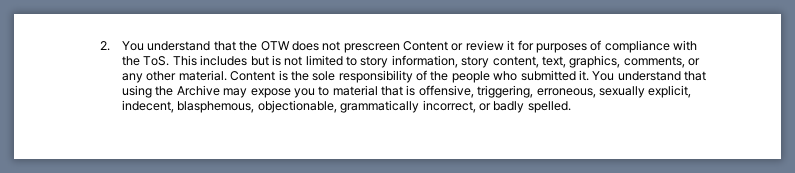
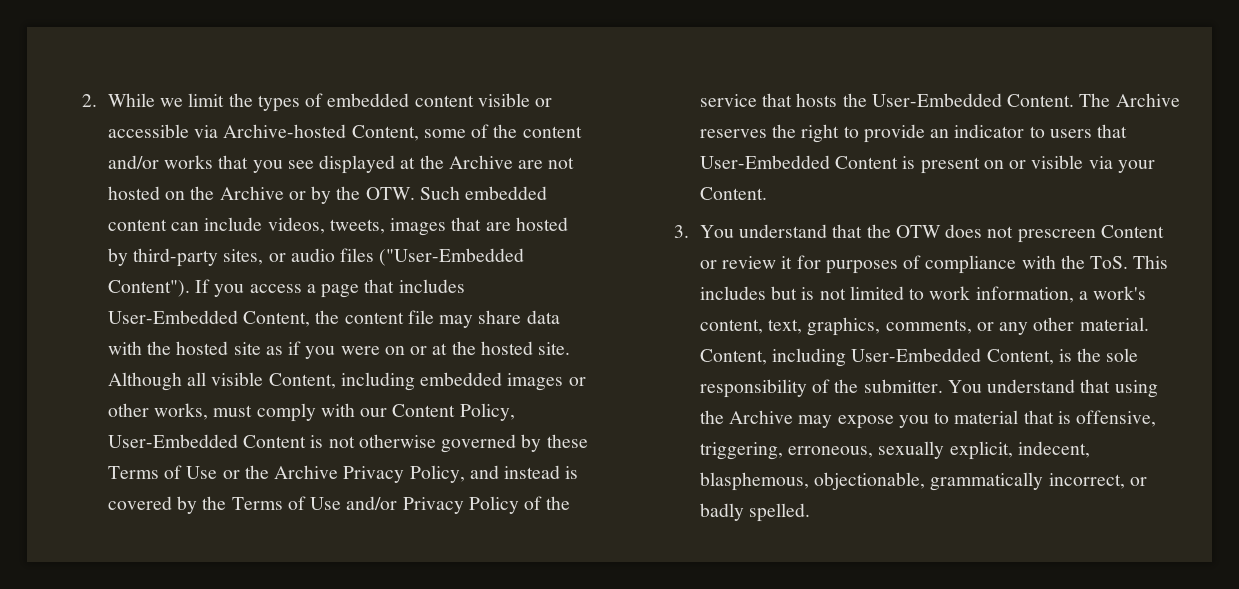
- 2. You understand that the OTW does not prescreen Content or review it for purposes of compliance with the ToS. This includes but is not limited to story information, story content, text, graphics, comments, or any other material.
+ 2. While we limit the types of embedded content visible or accessible via Archive-hosted Content, some of the content and/or works that you see displayed at the Archive are not hosted on the Archive or by the OTW. Such embedded content can include videos, tweets, images that are hosted by third-party sites, or audio files ("User-Embedded Content"). If you access a page that includes User-Embedded Content, the content file may share data with the hosted site as if you were on or at the hosted site. Although all visible Content, including embedded images or other works, must comply with our Content Policy, User-Embedded Content is not otherwise governed by these Terms of Use or the Archive Privacy Policy, and instead is covered by the Terms of Use and/or Privacy Policy of the service that hosts the User-Embedded Content. The Archive reserves the right to provide an indicator to users that User-Embedded Content is present on or visible via your Content.
+ 3. You understand that the OTW does not prescreen Content or review it for purposes of compliance with the ToS. This includes but is not limited to work information, a work's content, text, graphics, comments, or any other material.
- Content is the sole responsibility of the people who submitted it.
+ Content, including User-Embedded Content, is the sole responsibility of the submitter.

